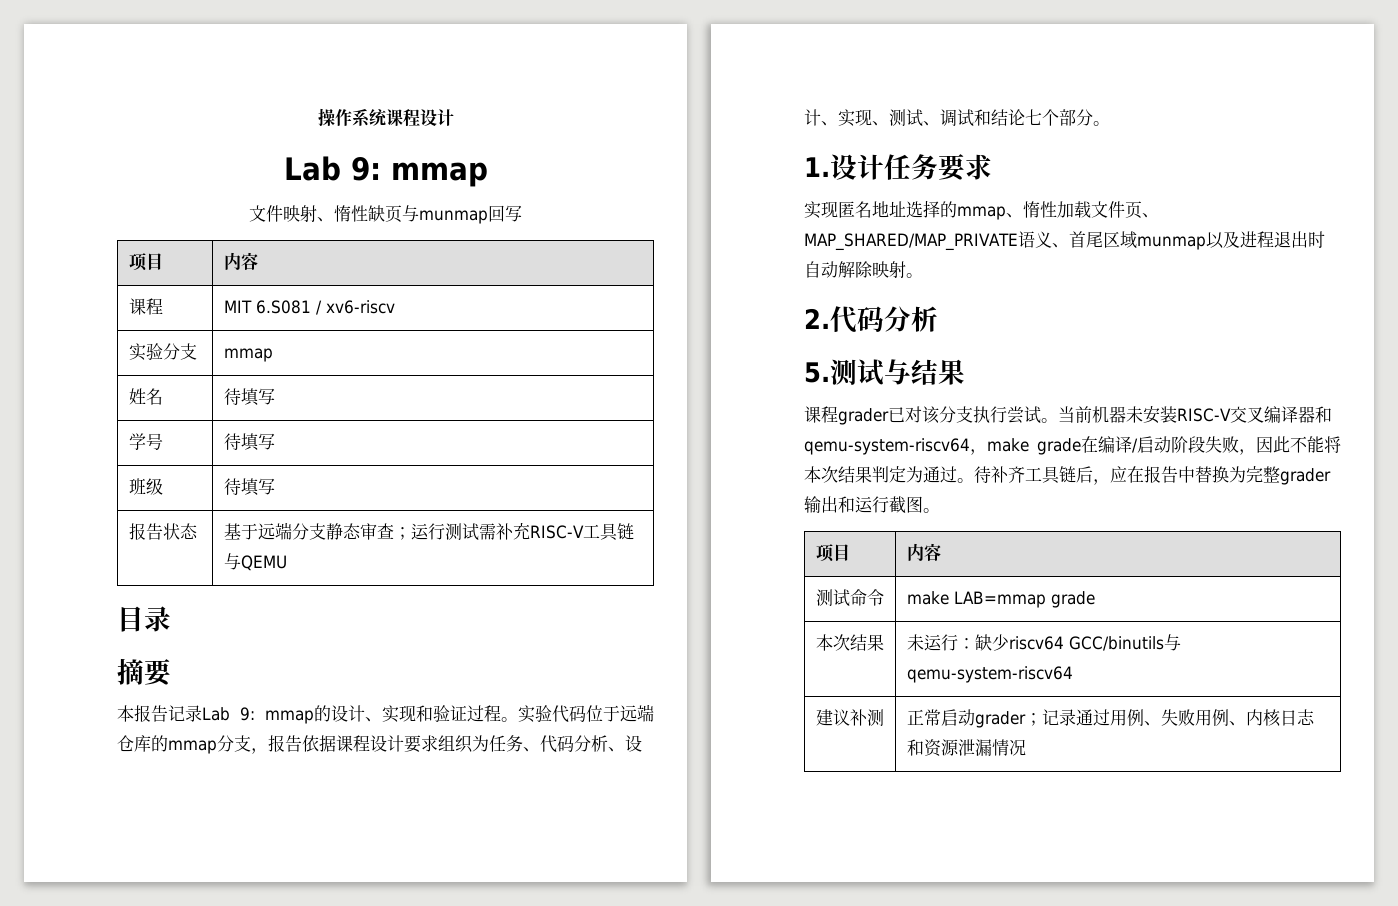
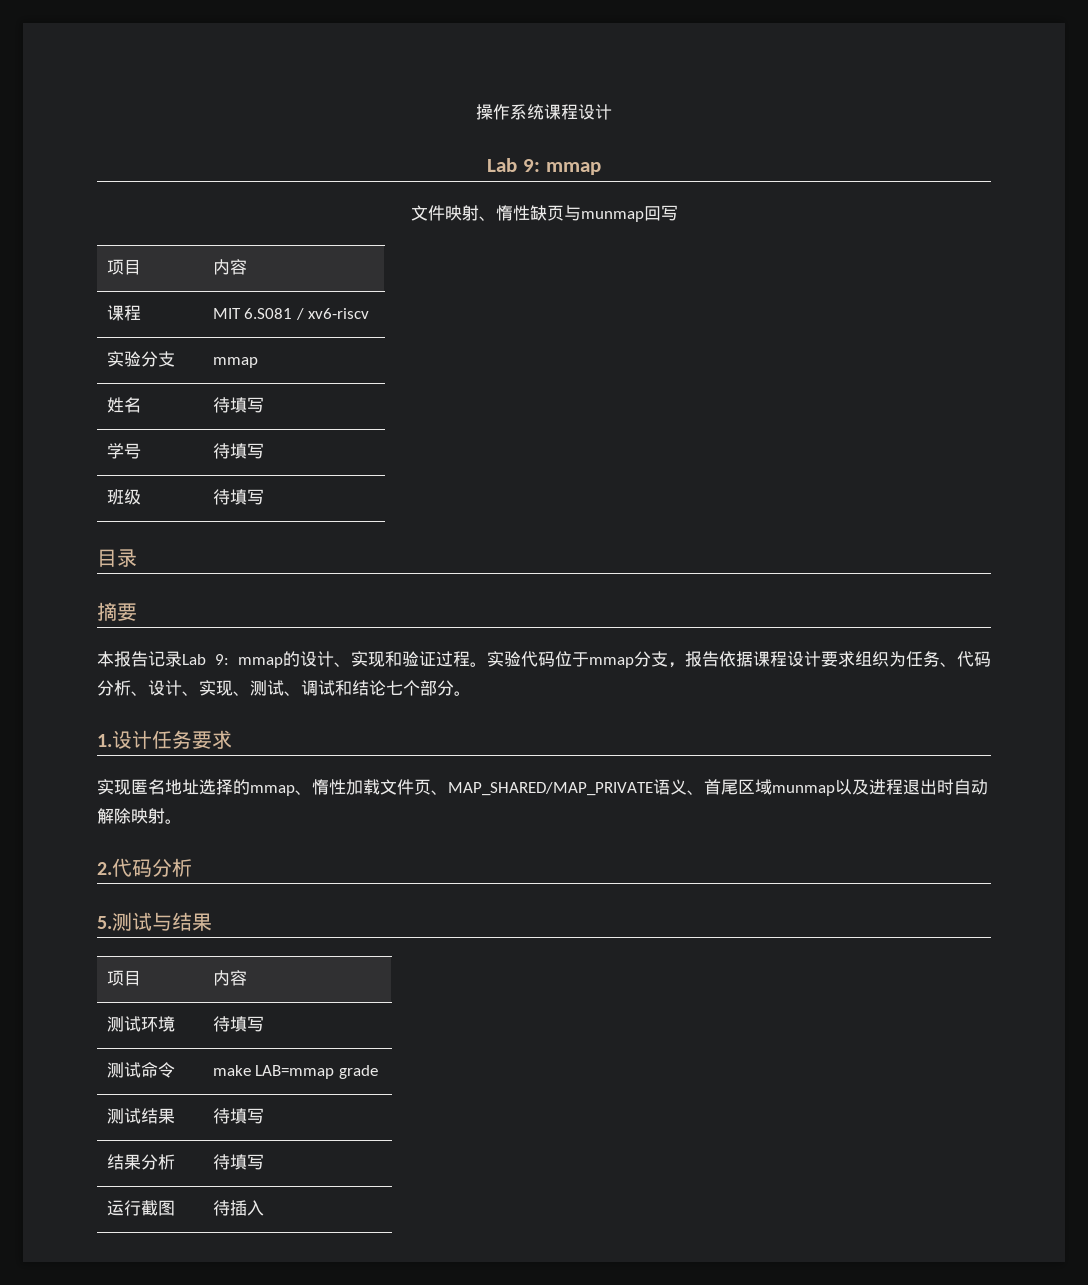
- 报告状态 | 基于远端分支静态审查；运行测试需补充RISC-V工具链与QEMU
- 实验代码位于远端仓库的mmap分支，报告依据课程设计要求组织为任务、代码分析、设计、实现、测试、调试和结论七个部分。
+ 实验代码位于mmap分支，报告依据课程设计要求组织为任务、代码分析、设计、实现、测试、调试和结论七个部分。
  5.测试与结果
- 课程grader已对该分支执行尝试。当前机器未安装RISC-V交叉编译器和qemu-system-riscv64，make grade在编译/启动阶段失败，因此不能将本次结果判定为通过。待补齐工具链后，应在报告中替换为完整grader输出和运行截图。
  项目 | 内容
+ 测试环境 | 待填写
- 本次结果 | 未运行：缺少riscv64 GCC/binutils与qemu-system-riscv64
- 建议补测 | 正常启动grader；记录通过用例、失败用例、内核日志和资源泄漏情况
+ 测试结果 | 待填写
+ 结果分析 | 待填写
+ 运行截图 | 待插入

